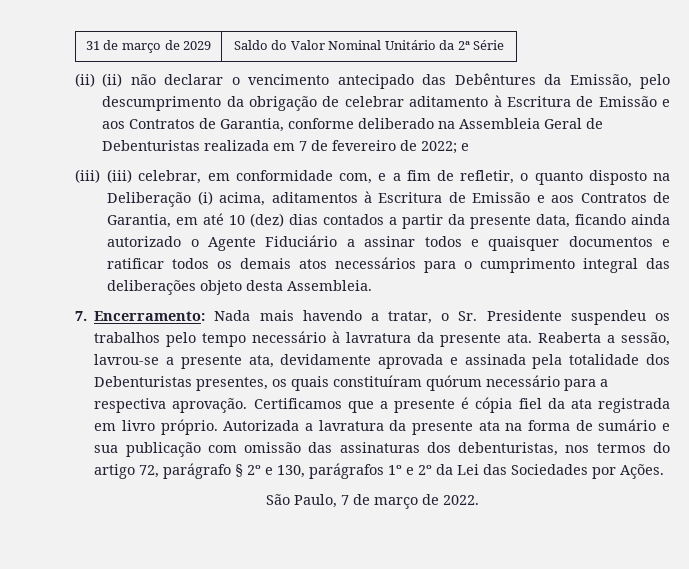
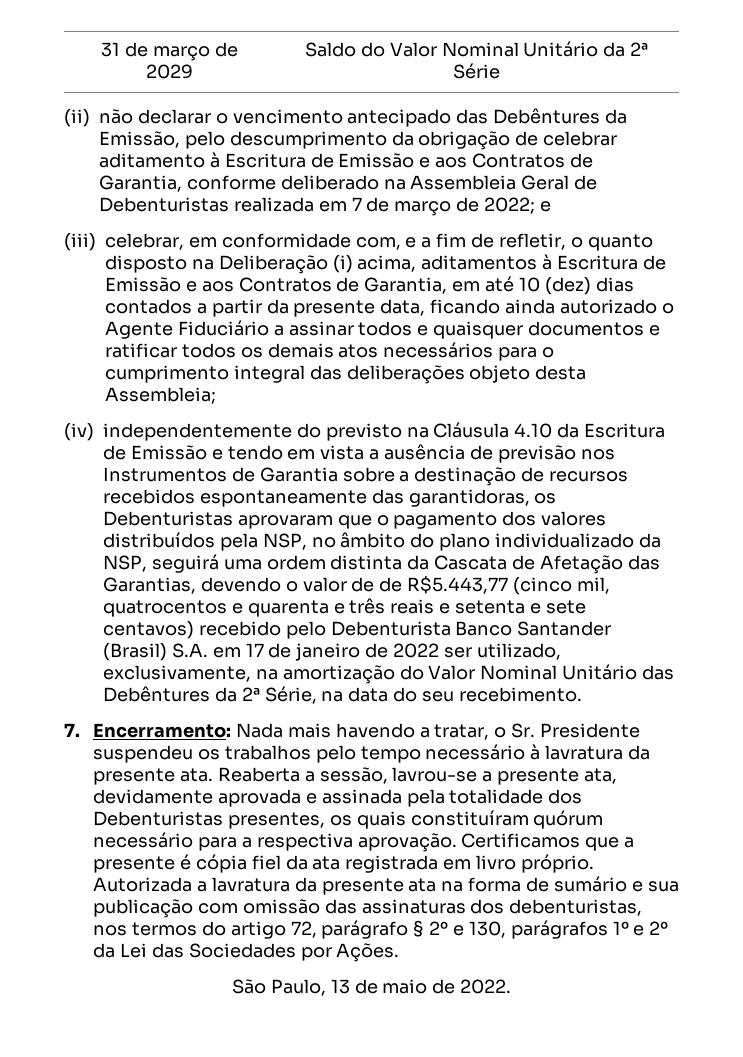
- (ii) (ii) não declarar o vencimento antecipado das Debêntures da Emissão, pelo descumprimento da obrigação de celebrar aditamento à Escritura de Emissão e aos Contratos de Garantia, conforme deliberado na Assembleia Geral de Debenturistas realizada em 7 de fevereiro de 2022; e
+ (ii) não declarar o vencimento antecipado das Debêntures da Emissão, pelo descumprimento da obrigação de celebrar aditamento à Escritura de Emissão e aos Contratos de Garantia, conforme deliberado na Assembleia Geral de Debenturistas realizada em 7 de março de 2022; e
- (iii) (iii) celebrar, em conformidade com, e a fim de refletir, o quanto disposto na Deliberação (i) acima, aditamentos à Escritura de Emissão e aos Contratos de Garantia, em até 10 (dez) dias contados a partir da presente data, ficando ainda autorizado o Agente Fiduciário a assinar todos e quaisquer documentos e ratificar todos os demais atos necessários para o cumprimento integral das deliberações objeto desta Assembleia.
+ (iii) celebrar, em conformidade com, e a fim de refletir, o quanto disposto na Deliberação (i) acima, aditamentos à Escritura de Emissão e aos Contratos de Garantia, em até 10 (dez) dias contados a partir da presente data, ficando ainda autorizado o Agente Fiduciário a assinar todos e quaisquer documentos e ratificar todos os demais atos necessários para o cumprimento integral das deliberações objeto desta Assembleia;
+ (iv) independentemente do previsto na Cláusula 4.10 da Escritura de Emissão e tendo em vista a ausência de previsão nos Instrumentos de Garantia sobre a destinação de recursos recebidos espontaneamente das garantidoras, os Debenturistas aprovaram que o pagamento dos valores distribuídos pela NSP, no âmbito do plano individualizado da NSP, seguirá uma ordem distinta da Cascata de Afetação das Garantias, devendo o valor de de R$5.443,77 (cinco mil, quatrocentos e quarenta e três reais e setenta e sete centavos) recebido pelo Debenturista Banco Santander (Brasil) S.A. em 17 de janeiro de 2022 ser utilizado, exclusivamente, na amortização do Valor Nominal Unitário das Debêntures da 2ª Série, na data do seu recebimento.
- São Paulo, 7 de março de 2022.
+ São Paulo, 13 de maio de 2022.

